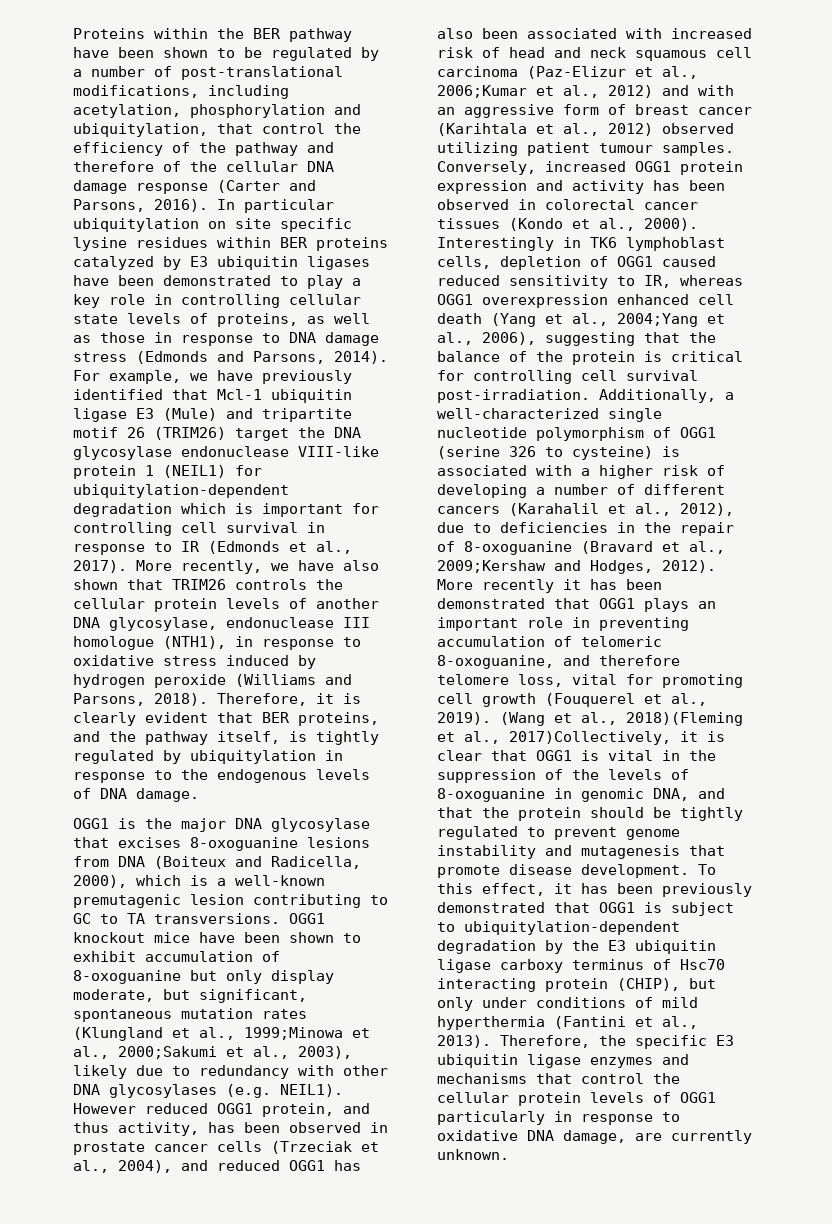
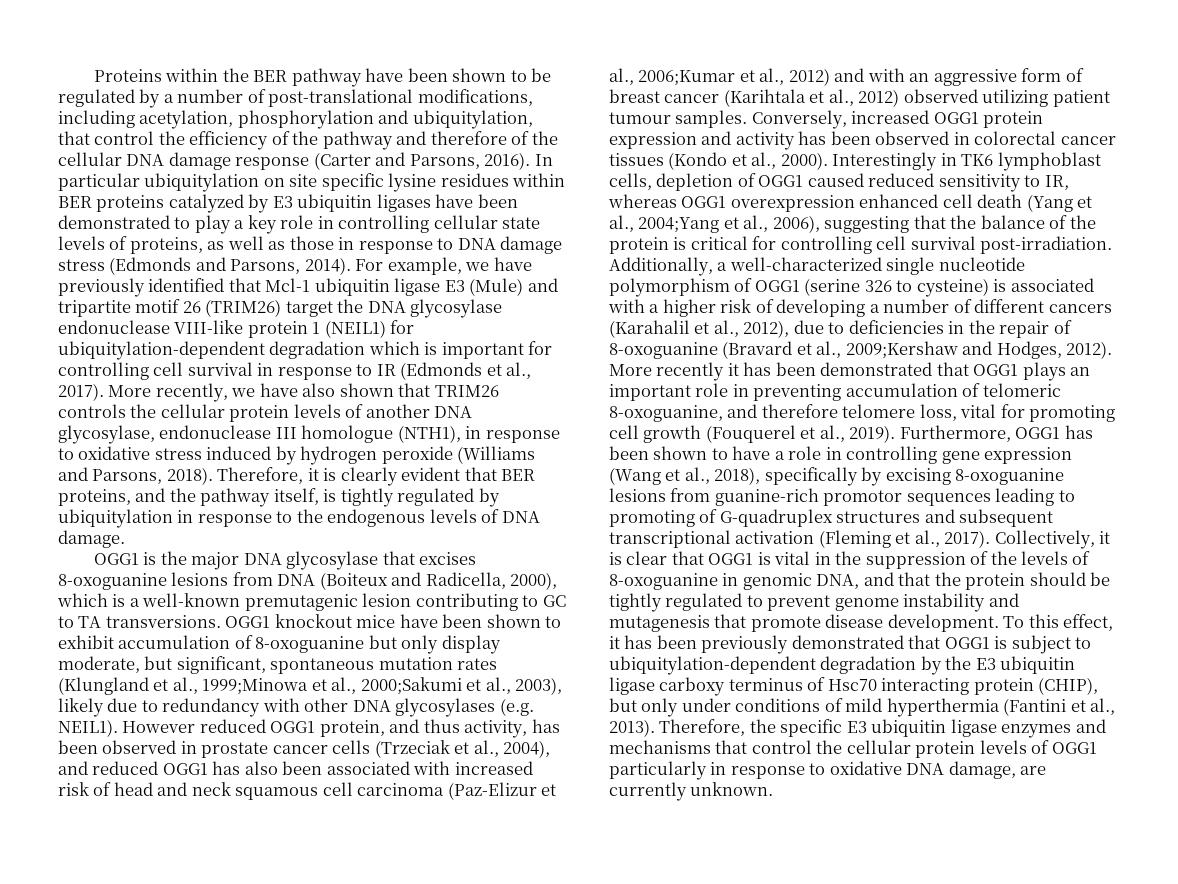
- (Wang et al., 2018)(Fleming et al., 2017)Collectively, it is clear that OGG1 is vital in the suppression of the levels of 8-oxoguanine in genomic DNA, and that the protein should be tightly regulated to prevent genome instability and mutagenesis that promote disease development.
+ Furthermore, OGG1 has been shown to have a role in controlling gene expression (Wang et al., 2018), specifically by excising 8-oxoguanine lesions from guanine-rich promotor sequences leading to promoting of G-quadruplex structures and subsequent transcriptional activation (Fleming et al., 2017). Collectively, it is clear that OGG1 is vital in the suppression of the levels of 8-oxoguanine in genomic DNA, and that the protein should be tightly regulated to prevent genome instability and mutagenesis that promote disease development.

